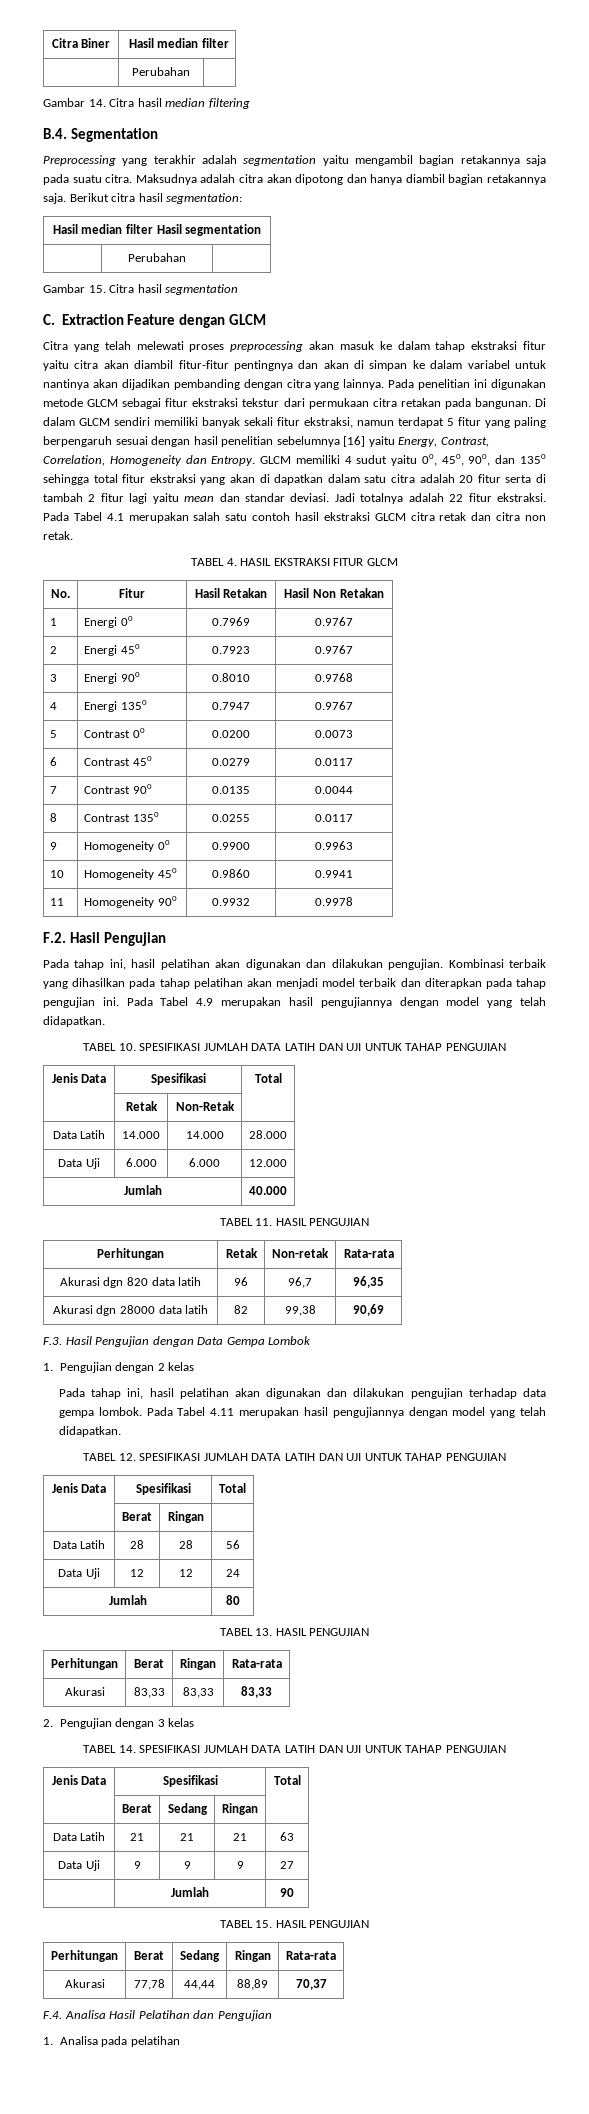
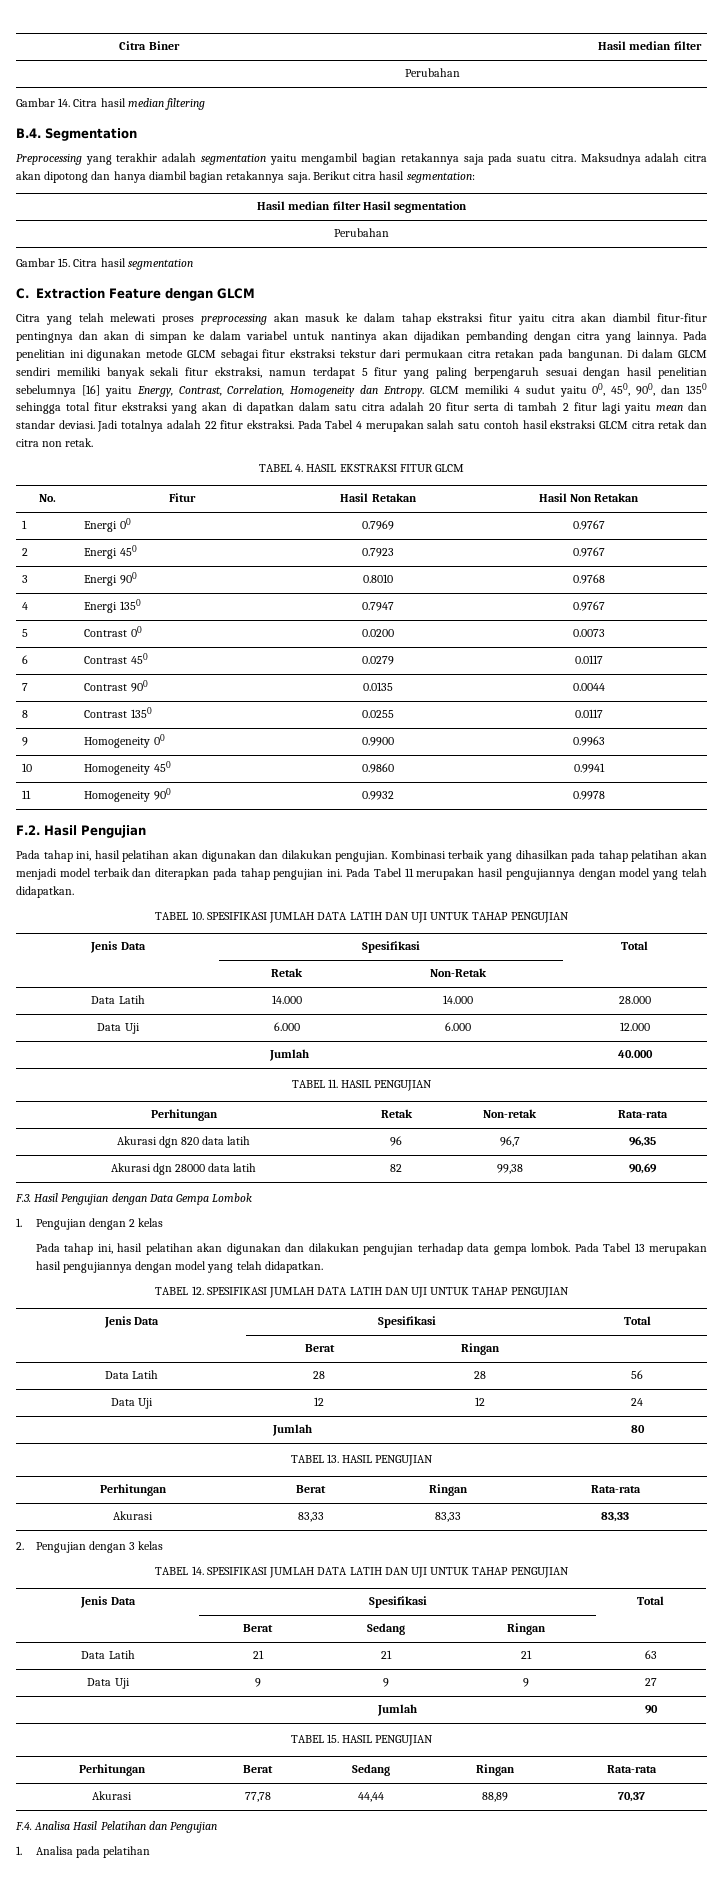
- Pada Tabel 4.1 merupakan salah satu contoh hasil ekstraksi GLCM citra retak dan citra non retak.
+ Pada Tabel 4 merupakan salah satu contoh hasil ekstraksi GLCM citra retak dan citra non retak.
- Pada Tabel 4.9 merupakan hasil pengujiannya dengan model yang telah didapatkan.
+ Pada Tabel 11 merupakan hasil pengujiannya dengan model yang telah didapatkan.
- Pada Tabel 4.11 merupakan hasil pengujiannya dengan model yang telah didapatkan.
+ Pada Tabel 13 merupakan hasil pengujiannya dengan model yang telah didapatkan.

